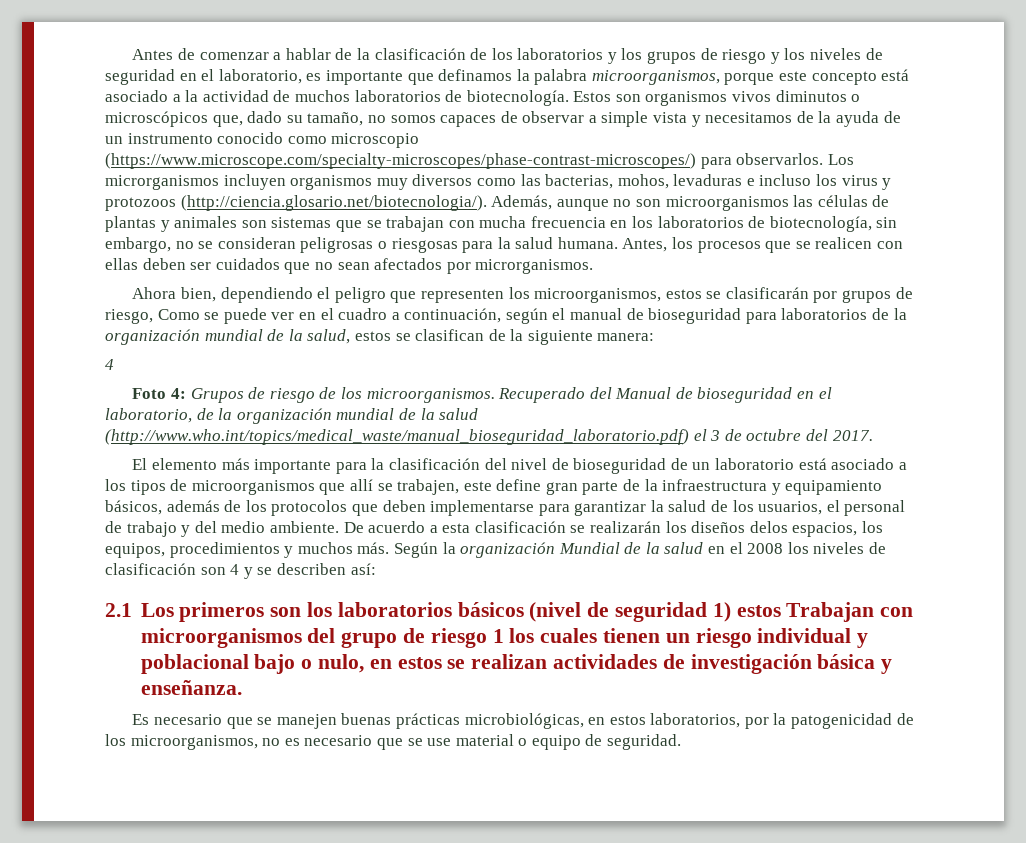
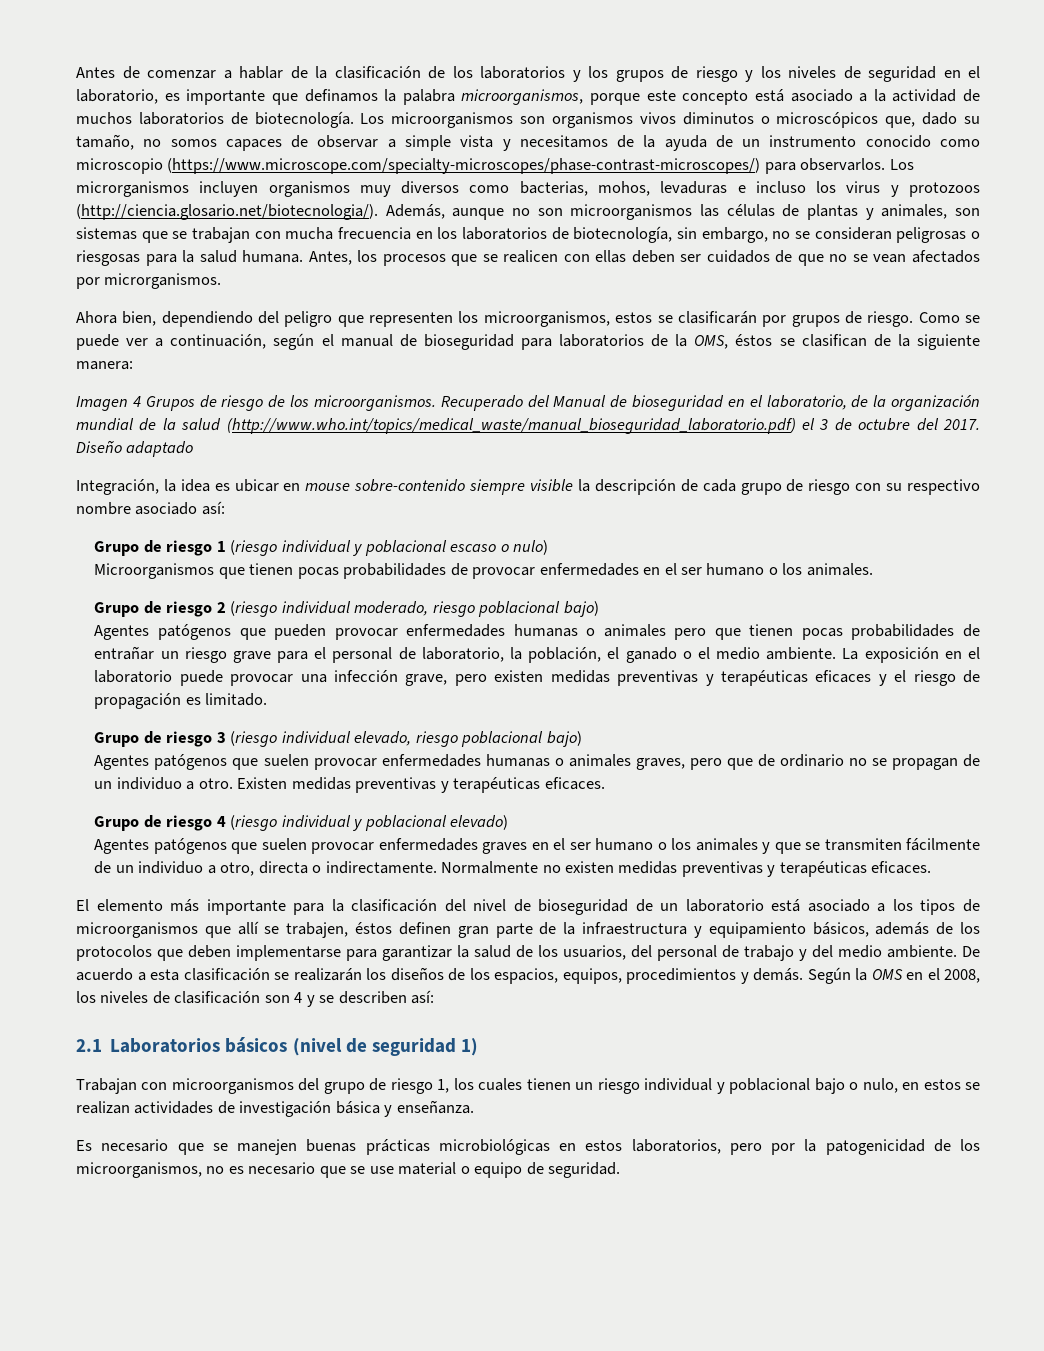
- Estos son organismos vivos diminutos o microscópicos que, dado su tamaño, no somos capaces de observar a simple vista y necesitamos de la ayuda de un instrumento conocido como microscopio (https://www.microscope.com/specialty-microscopes/phase-contrast-microscopes/) para observarlos.
+ Los microorganismos son organismos vivos diminutos o microscópicos que, dado su tamaño, no somos capaces de observar a simple vista y necesitamos de la ayuda de un instrumento conocido como microscopio (https://www.microscope.com/specialty-microscopes/phase-contrast-microscopes/) para observarlos.
- Los microrganismos incluyen organismos muy diversos como las bacterias, mohos, levaduras e incluso los virus y protozoos (http://ciencia.glosario.net/biotecnologia/). Además, aunque no son microorganismos las células de plantas y animales son sistemas que se trabajan con mucha frecuencia en los laboratorios de biotecnología, sin embargo, no se consideran peligrosas o riesgosas para la salud humana.
+ Los microrganismos incluyen organismos muy diversos como bacterias, mohos, levaduras e incluso los virus y protozoos (http://ciencia.glosario.net/biotecnologia/). Además, aunque no son microorganismos las células de plantas y animales, son sistemas que se trabajan con mucha frecuencia en los laboratorios de biotecnología, sin embargo, no se consideran peligrosas o riesgosas para la salud humana.
- Antes, los procesos que se realicen con ellas deben ser cuidados que no sean afectados por microrganismos.
+ Antes, los procesos que se realicen con ellas deben ser cuidados de que no se vean afectados por microrganismos.
- Ahora bien, dependiendo el peligro que representen los microorganismos, estos se clasificarán por grupos de riesgo, Como se puede ver en el cuadro a continuación, según el manual de bioseguridad para laboratorios de la organización mundial de la salud, estos se clasifican de la siguiente manera:
- 4
- Foto 4: Grupos de riesgo de los microorganismos.
+ Ahora bien, dependiendo del peligro que representen los microorganismos, estos se clasificarán por grupos de riesgo. Como se puede ver a continuación, según el manual de bioseguridad para laboratorios de la OMS, éstos se clasifican de la siguiente manera:
+ Imagen 4 Grupos de riesgo de los microorganismos.
+ Diseño adaptado
+ Integración, la idea es ubicar en mouse sobre-contenido siempre visible la descripción de cada grupo de riesgo con su respectivo nombre asociado así:
+ Grupo de riesgo 1 (riesgo individual y poblacional escaso o nulo)
+ Microorganismos que tienen pocas probabilidades de provocar enfermedades en el ser humano o los animales.
+ Grupo de riesgo 2 (riesgo individual moderado, riesgo poblacional bajo)
+ Agentes patógenos que pueden provocar enfermedades humanas o animales pero que tienen pocas probabilidades de entrañar un riesgo grave para el personal de laboratorio, la población, el ganado o el medio ambiente. La exposición en el laboratorio puede provocar una infección grave, pero existen medidas preventivas y terapéuticas eficaces y el riesgo de propagación es limitado.
+ Grupo de riesgo 3 (riesgo individual elevado, riesgo poblacional bajo)
+ Agentes patógenos que suelen provocar enfermedades humanas o animales graves, pero que de ordinario no se propagan de un individuo a otro. Existen medidas preventivas y terapéuticas eficaces.
+ Grupo de riesgo 4 (riesgo individual y poblacional elevado)
+ Agentes patógenos que suelen provocar enfermedades graves en el ser humano o los animales y que se transmiten fácilmente de un individuo a otro, directa o indirectamente. Normalmente no existen medidas preventivas y terapéuticas eficaces.
- El elemento más importante para la clasificación del nivel de bioseguridad de un laboratorio está asociado a los tipos de microorganismos que allí se trabajen, este define gran parte de la infraestructura y equipamiento básicos, además de los protocolos que deben implementarse para garantizar la salud de los usuarios, el personal de trabajo y del medio ambiente.
+ El elemento más importante para la clasificación del nivel de bioseguridad de un laboratorio está asociado a los tipos de microorganismos que allí se trabajen, éstos definen gran parte de la infraestructura y equipamiento básicos, además de los protocolos que deben implementarse para garantizar la salud de los usuarios, del personal de trabajo y del medio ambiente.
- De acuerdo a esta clasificación se realizarán los diseños delos espacios, los equipos, procedimientos y muchos más. Según la organización Mundial de la salud en el 2008 los niveles de clasificación son 4 y se describen así:
+ De acuerdo a esta clasificación se realizarán los diseños de los espacios, equipos, procedimientos y demás. Según la OMS en el 2008, los niveles de clasificación son 4 y se describen así:
- 2.1 Los primeros son los laboratorios básicos (nivel de seguridad 1) estos Trabajan con microorganismos del grupo de riesgo 1 los cuales tienen un riesgo individual y poblacional bajo o nulo, en estos se realizan actividades de investigación básica y enseñanza.
+ 2.1 Laboratorios básicos (nivel de seguridad 1)
+ Trabajan con microorganismos del grupo de riesgo 1, los cuales tienen un riesgo individual y poblacional bajo o nulo, en estos se realizan actividades de investigación básica y enseñanza.
- Es necesario que se manejen buenas prácticas microbiológicas, en estos laboratorios, por la patogenicidad de los microorganismos, no es necesario que se use material o equipo de seguridad.
+ Es necesario que se manejen buenas prácticas microbiológicas en estos laboratorios, pero por la patogenicidad de los microorganismos, no es necesario que se use material o equipo de seguridad.

